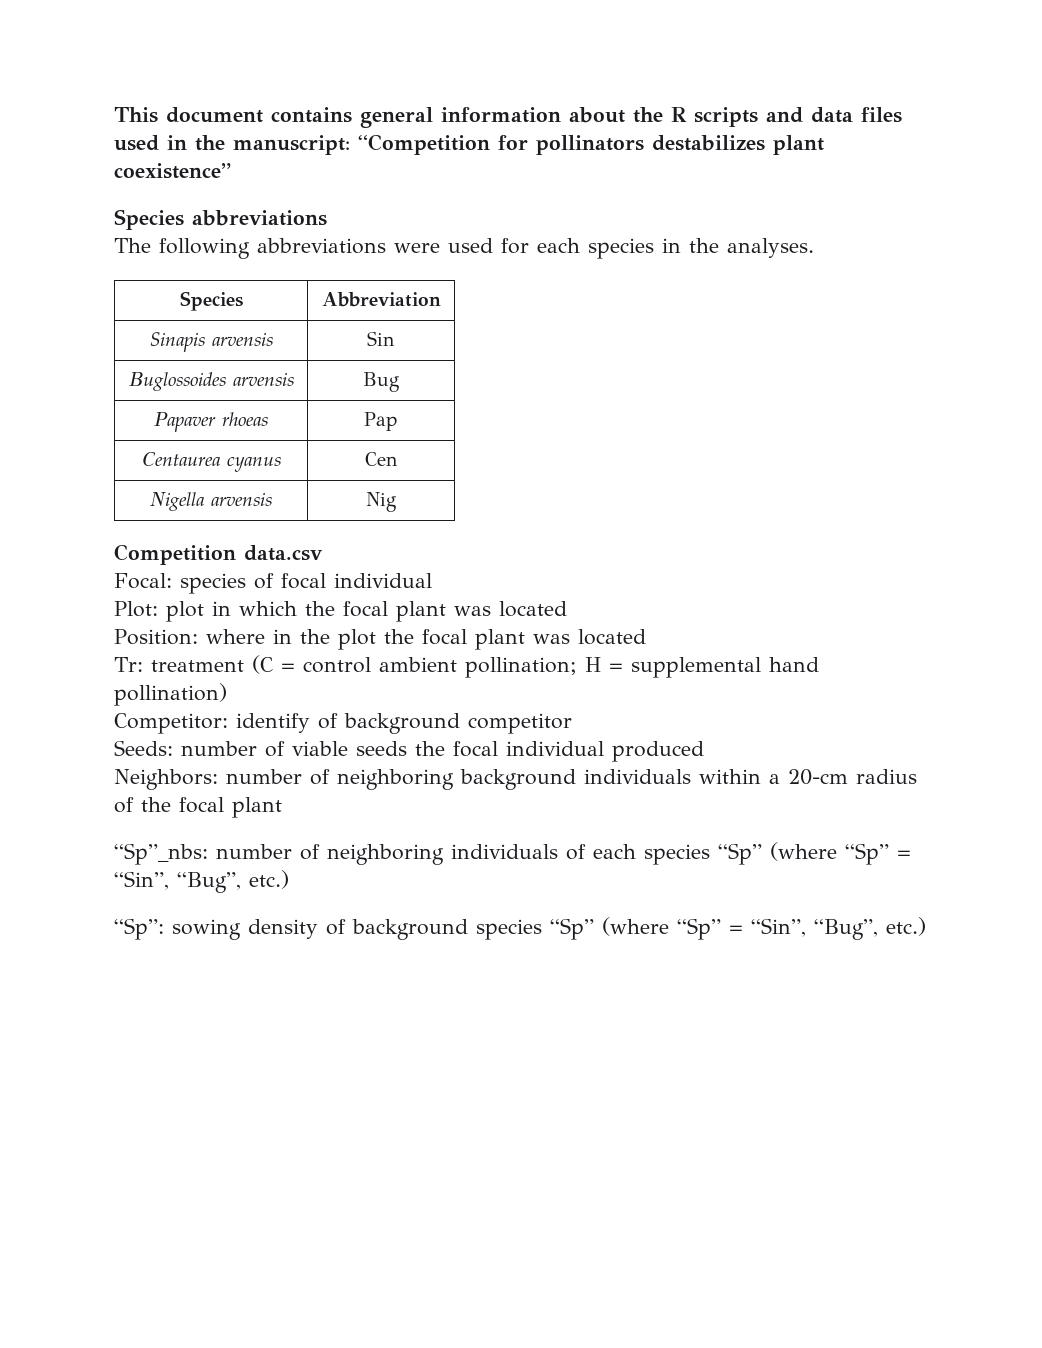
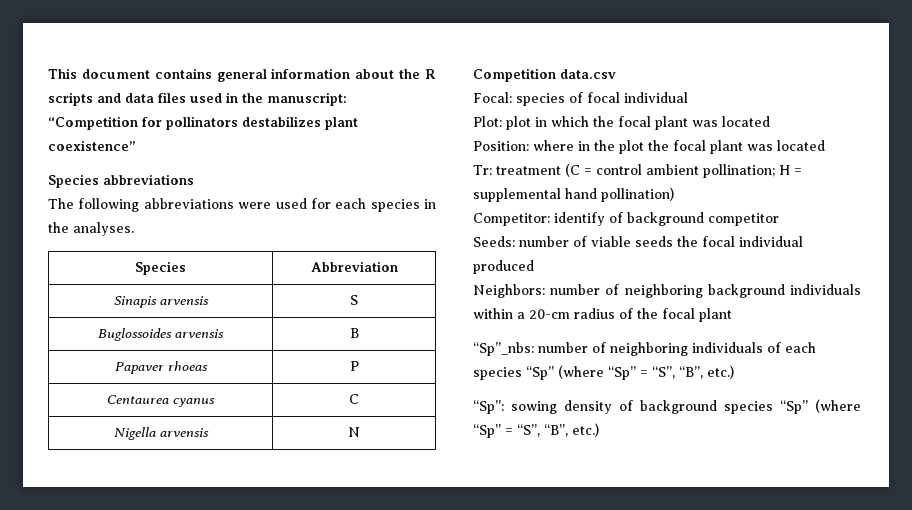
- Sinapis arvensis | Sin
+ Sinapis arvensis | S
- Buglossoides arvensis | Bug
+ Buglossoides arvensis | B
- Papaver rhoeas | Pap
+ Papaver rhoeas | P
- Centaurea cyanus | Cen
+ Centaurea cyanus | C
- Nigella arvensis | Nig
+ Nigella arvensis | N
- “Sp”_nbs: number of neighboring individuals of each species “Sp” (where “Sp” = “Sin”, “Bug”, etc.)
+ “Sp”_nbs: number of neighboring individuals of each species “Sp” (where “Sp” = “S”, “B”, etc.)
- “Sp”: sowing density of background species “Sp” (where “Sp” = “Sin”, “Bug”, etc.)
+ “Sp”: sowing density of background species “Sp” (where “Sp” = “S”, “B”, etc.)

